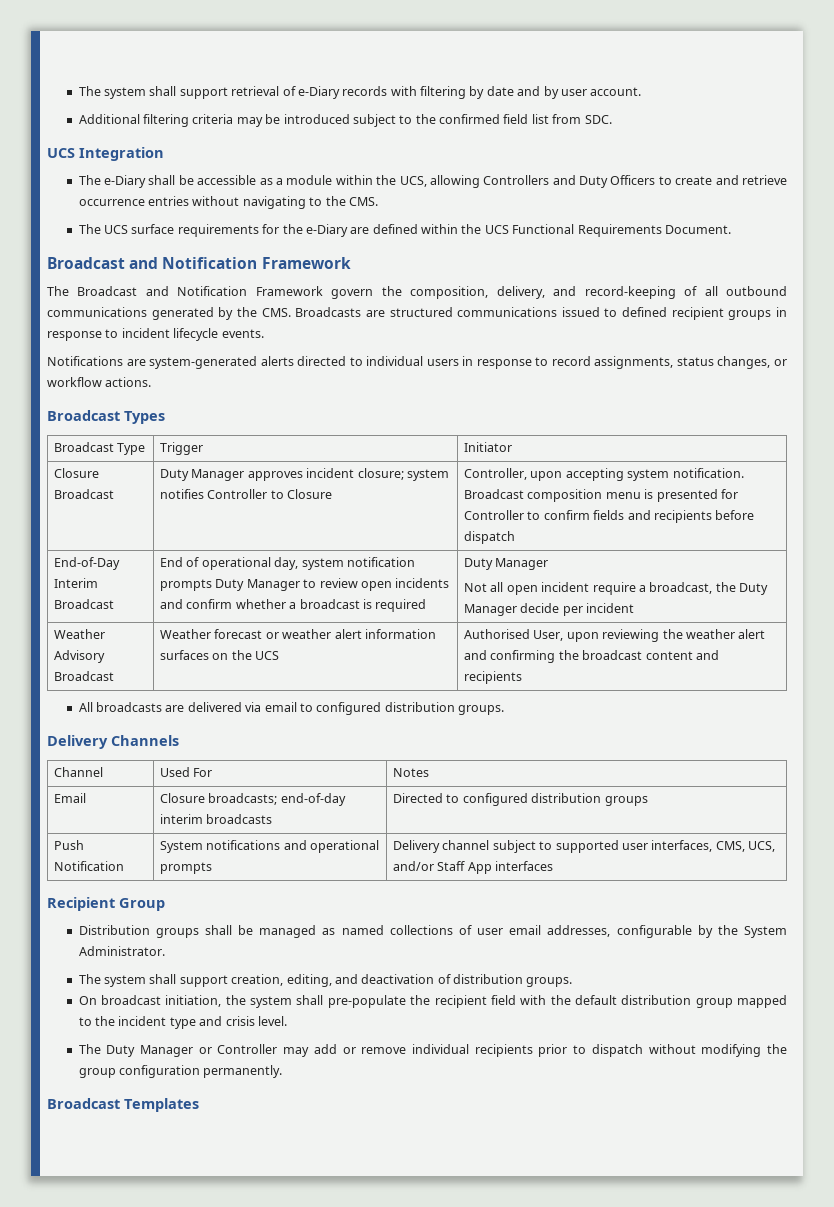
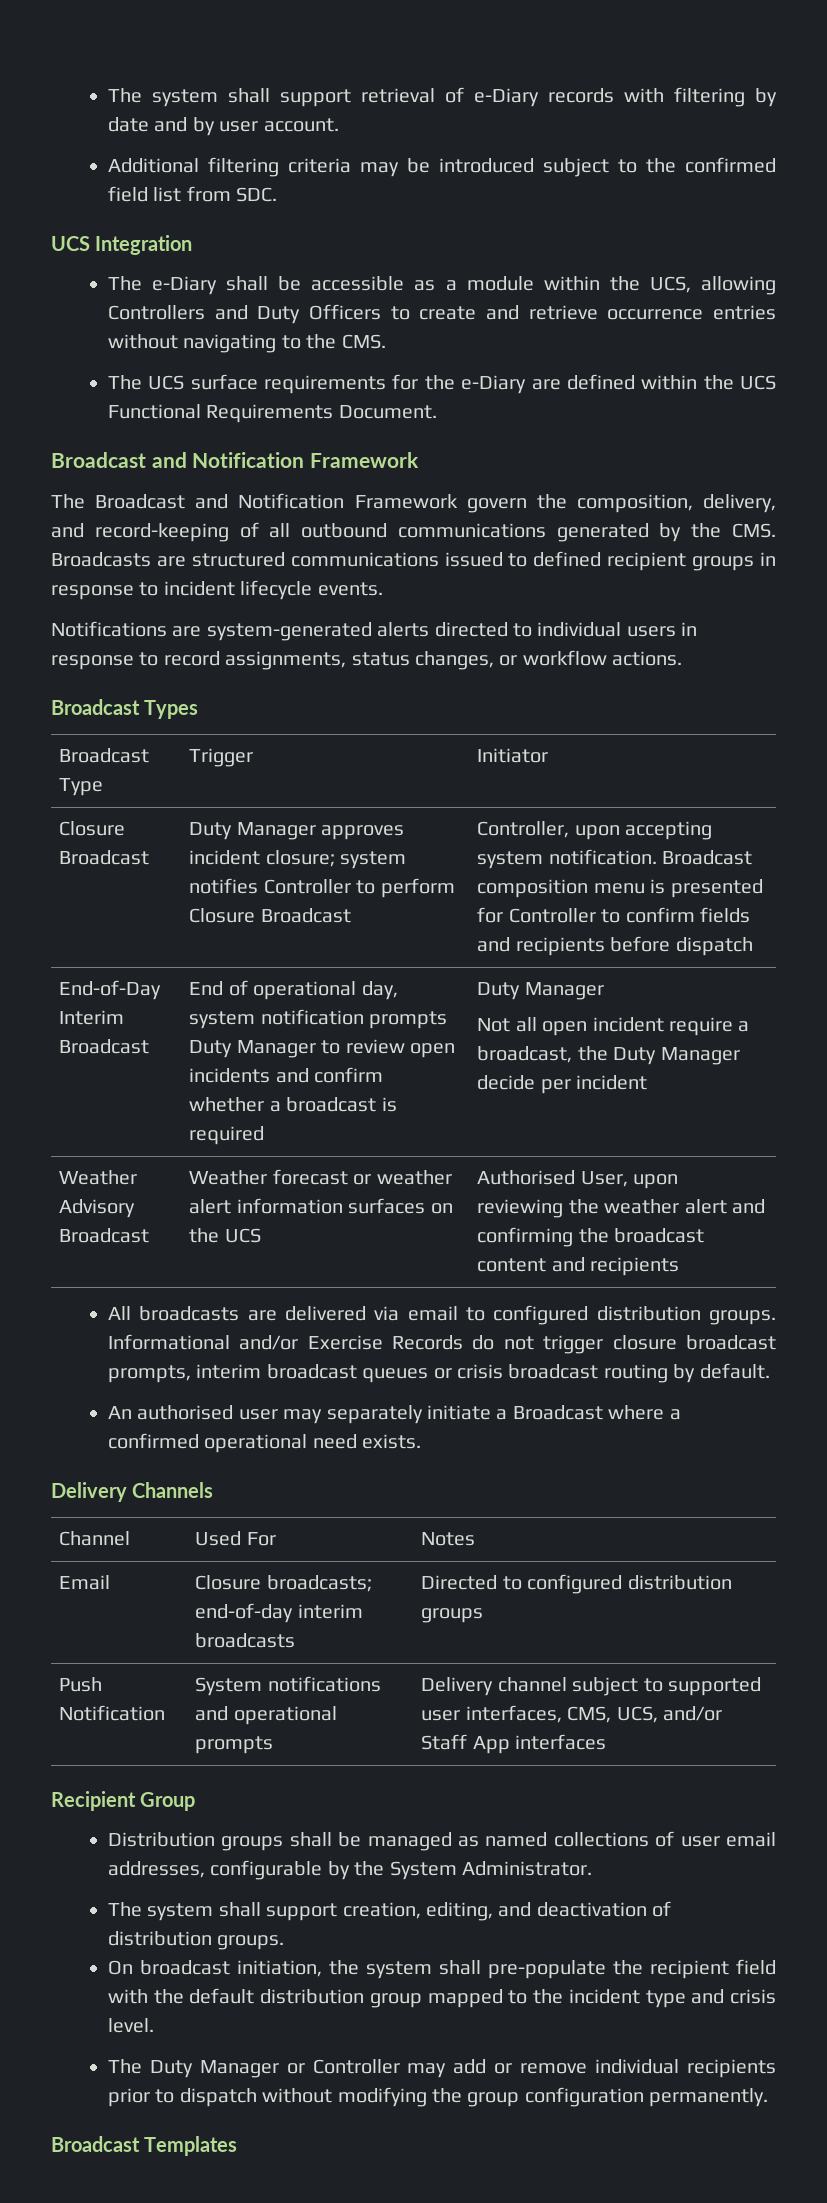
- Closure Broadcast | Duty Manager approves incident closure; system notifies Controller to Closure | Controller, upon accepting system notification. Broadcast composition menu is presented for Controller to confirm fields and recipients before dispatch
+ Closure Broadcast | Duty Manager approves incident closure; system notifies Controller to perform Closure Broadcast | Controller, upon accepting system notification. Broadcast composition menu is presented for Controller to confirm fields and recipients before dispatch
+ Informational and/or Exercise Records do not trigger closure broadcast prompts, interim broadcast queues or crisis broadcast routing by default.
+ An authorised user may separately initiate a Broadcast where a confirmed operational need exists.

